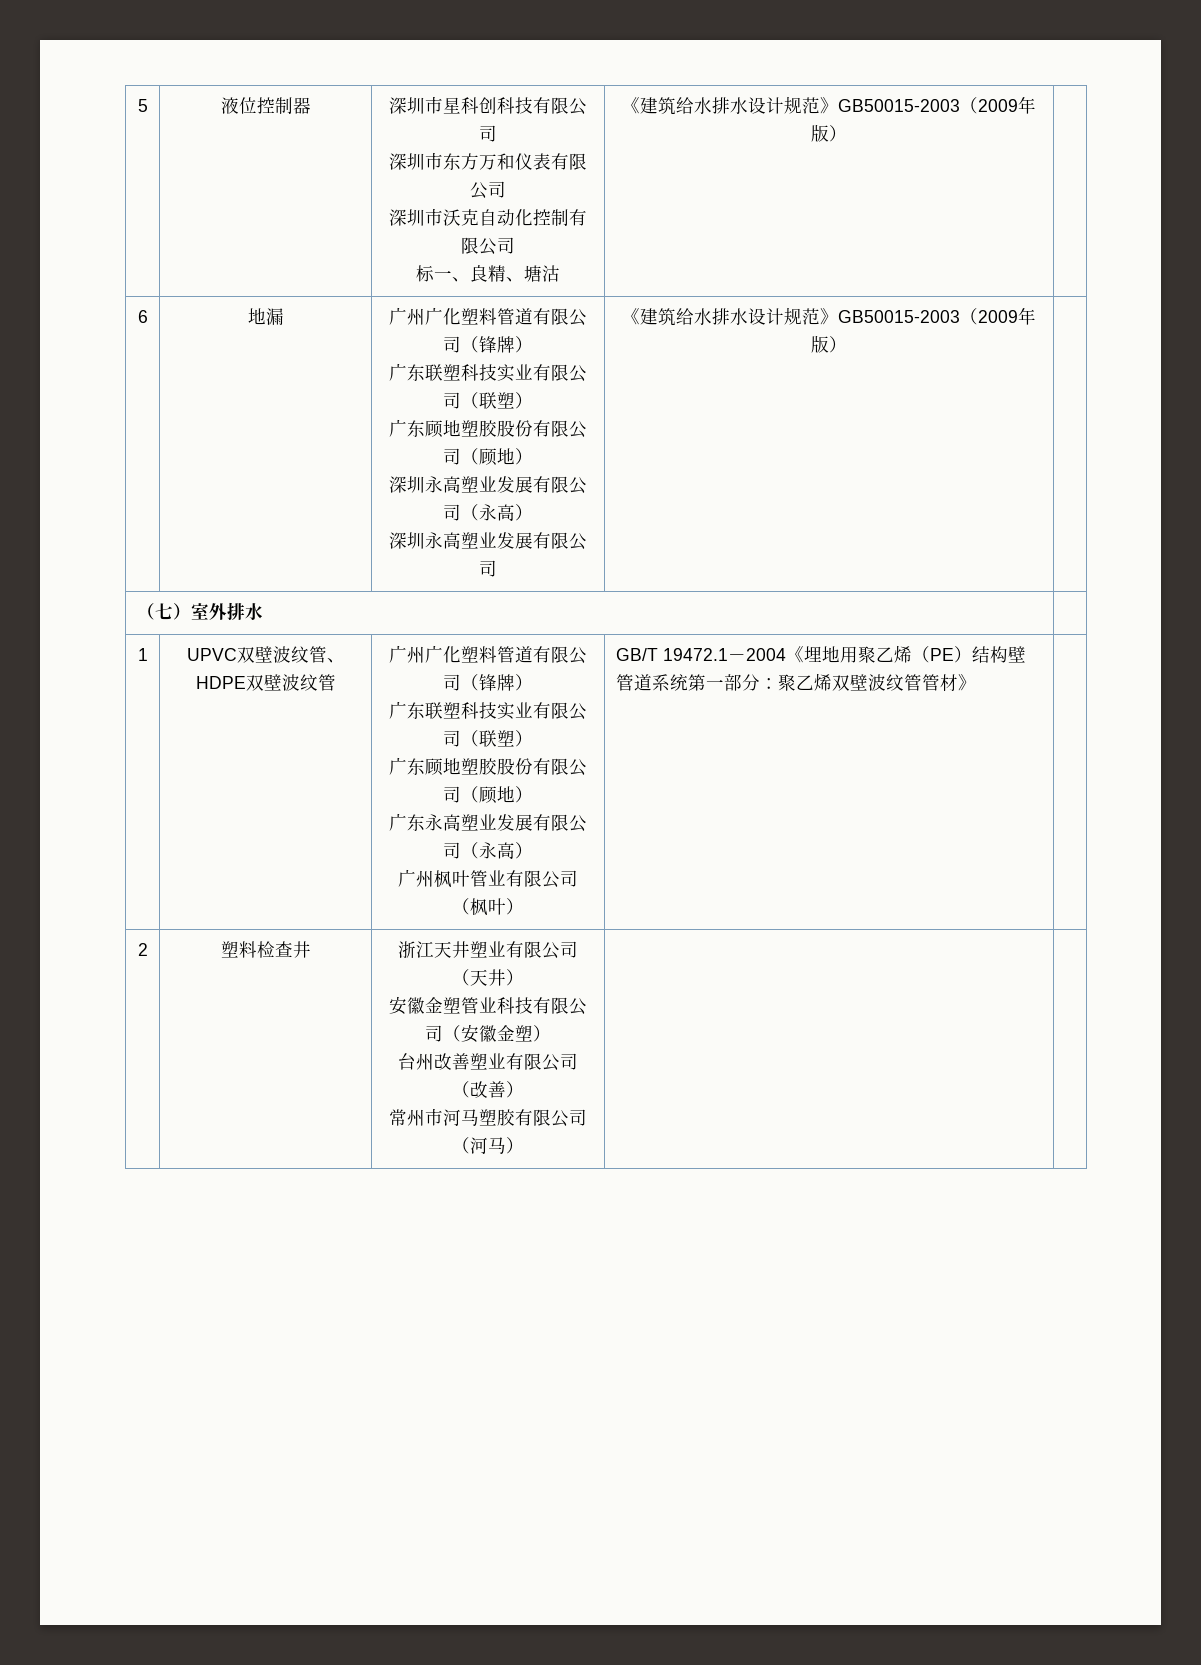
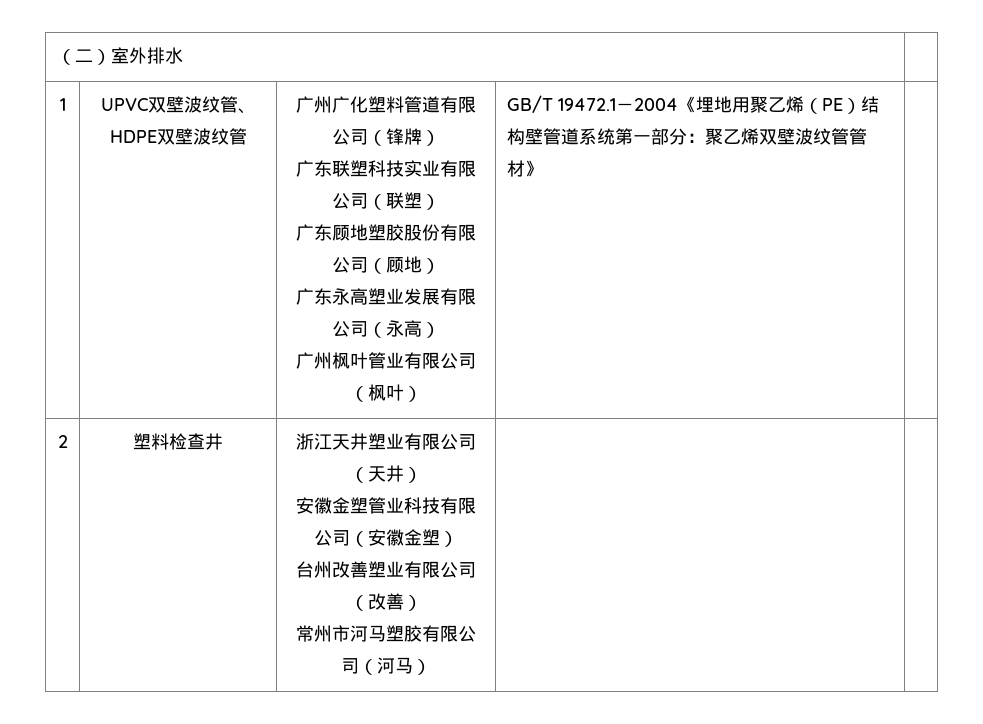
- 5 | 液位控制器 | 深圳市星科创科技有限公司
- 深圳市东方万和仪表有限公司
- 深圳市沃克自动化控制有限公司
- 标一、良精、塘沽 | 《建筑给水排水设计规范》GB50015-2003（2009年版） |
- 6 | 地漏 | 广州广化塑料管道有限公司（锋牌）
- 广东联塑科技实业有限公司（联塑）
- 广东顾地塑胶股份有限公司（顾地）
- 深圳永高塑业发展有限公司（永高）
- 深圳永高塑业发展有限公司 | 《建筑给水排水设计规范》GB50015-2003（2009年版） |
- （七）室外排水 |
+ （二）室外排水 |

